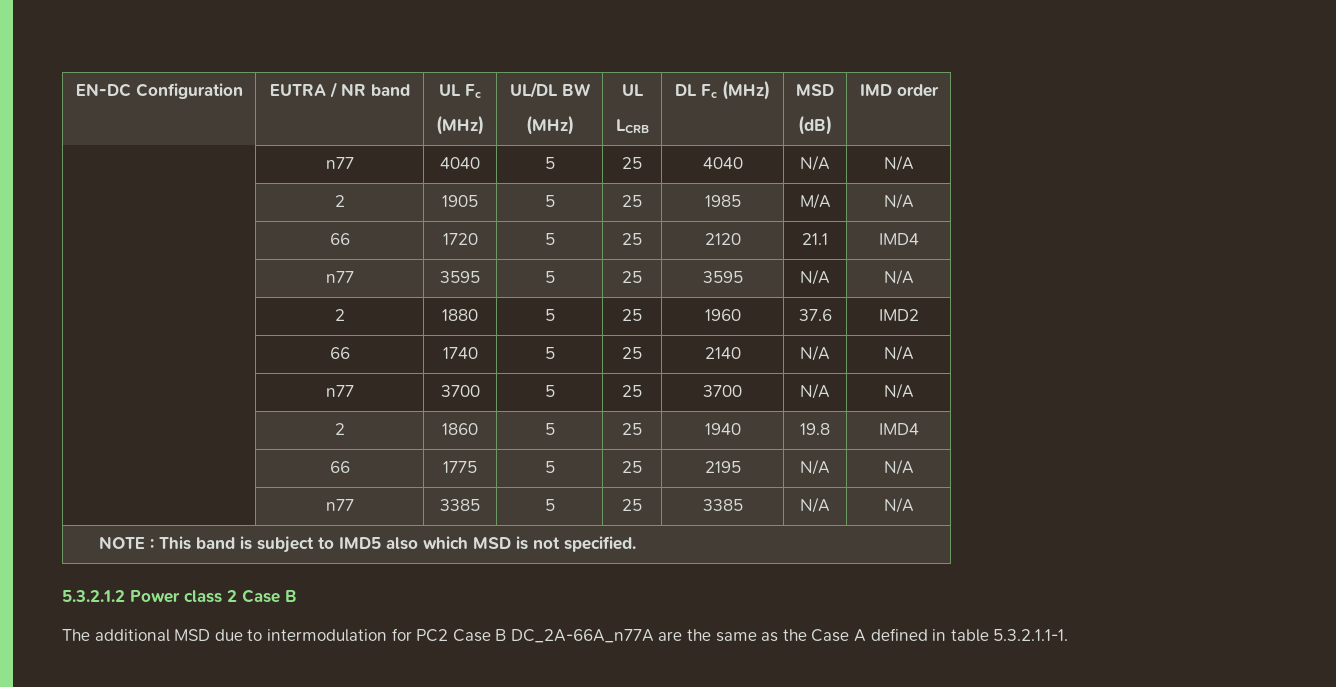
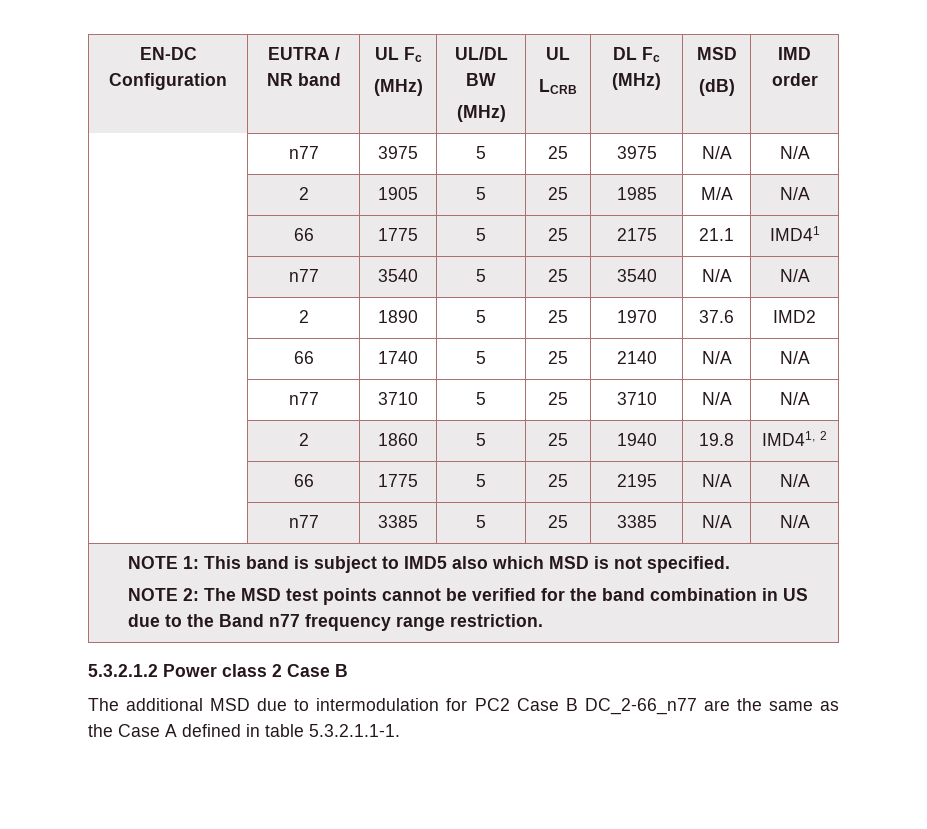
- | n77 | 4040 | 5 | 25 | 4040 | N/A | N/A
+ | n77 | 3975 | 5 | 25 | 3975 | N/A | N/A
- | 66 | 1720 | 5 | 25 | 2120 | 21.1 | IMD4
- | n77 | 3595 | 5 | 25 | 3595 | N/A | N/A
- | 2 | 1880 | 5 | 25 | 1960 | 37.6 | IMD2
+ | 66 | 1775 | 5 | 25 | 2175 | 21.1 | IMD41
+ | n77 | 3540 | 5 | 25 | 3540 | N/A | N/A
+ | 2 | 1890 | 5 | 25 | 1970 | 37.6 | IMD2
- | n77 | 3700 | 5 | 25 | 3700 | N/A | N/A
+ | n77 | 3710 | 5 | 25 | 3710 | N/A | N/A
- | 2 | 1860 | 5 | 25 | 1940 | 19.8 | IMD4
+ | 2 | 1860 | 5 | 25 | 1940 | 19.8 | IMD41, 2
- NOTE : This band is subject to IMD5 also which MSD is not specified.
+ NOTE 1: This band is subject to IMD5 also which MSD is not specified.
+ NOTE 2: The MSD test points cannot be verified for the band combination in US due to the Band n77 frequency range restriction.
- The additional MSD due to intermodulation for PC2 Case B DC_2A-66A_n77A are the same as the Case A defined in table 5.3.2.1.1-1.
+ The additional MSD due to intermodulation for PC2 Case B DC_2-66_n77 are the same as the Case A defined in table 5.3.2.1.1-1.

